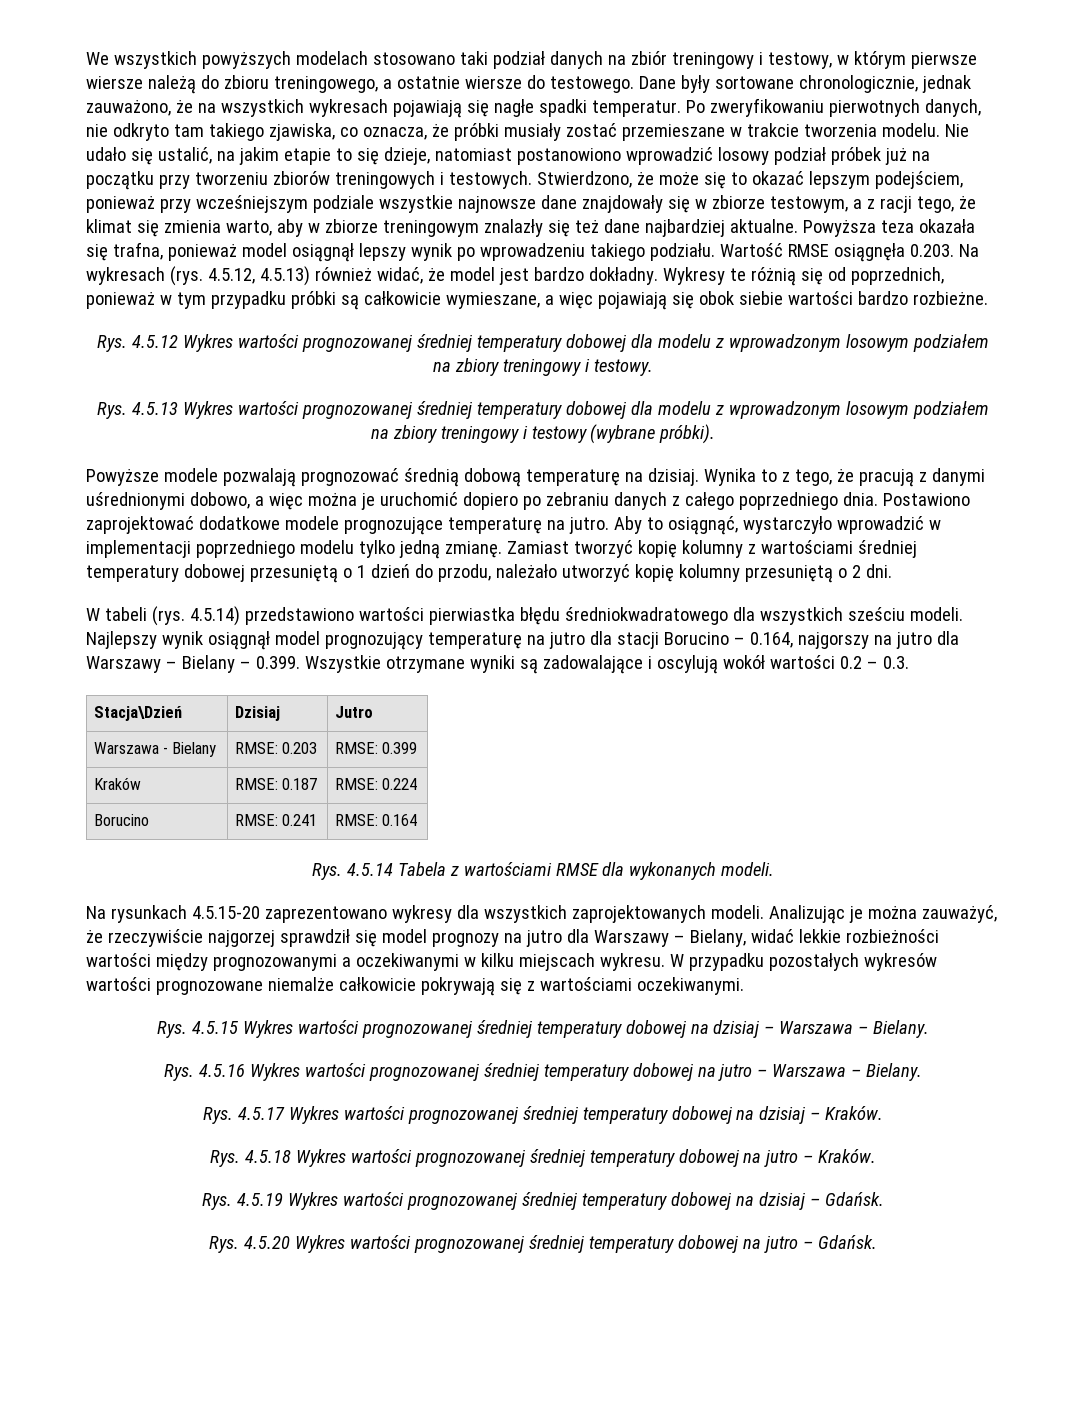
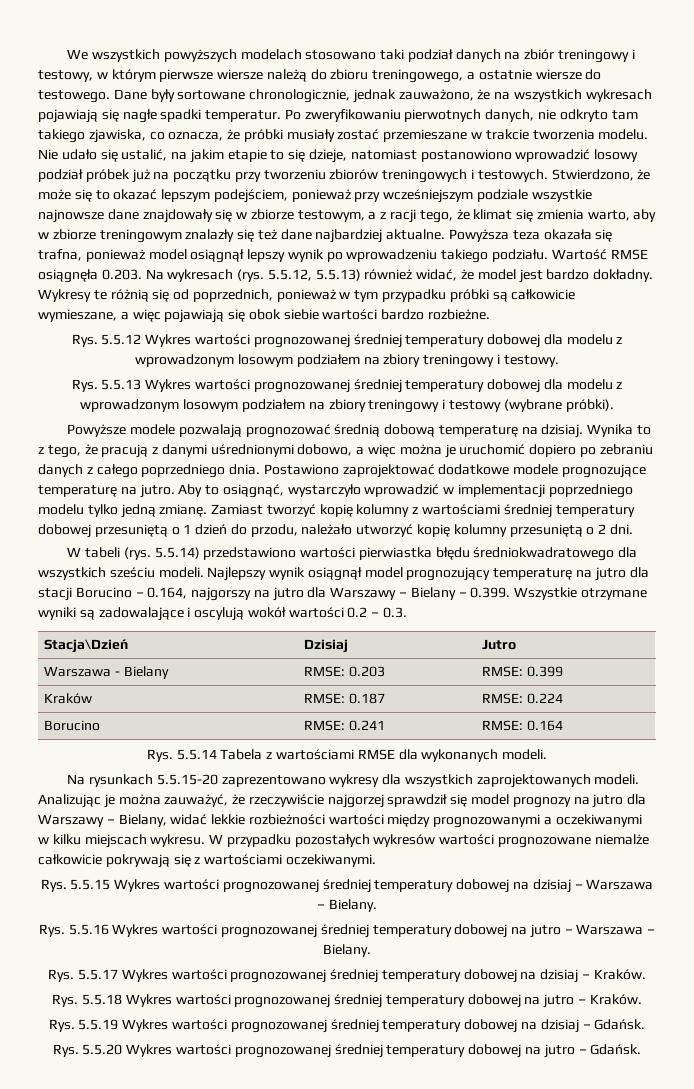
- 4.5.12, 4.5.13) również widać, że model jest bardzo dokładny.
+ 5.5.12, 5.5.13) również widać, że model jest bardzo dokładny.
- Rys. 4.5.12 Wykres wartości prognozowanej średniej temperatury dobowej dla modelu z wprowadzonym losowym podziałem na zbiory treningowy i testowy.
+ Rys. 5.5.12 Wykres wartości prognozowanej średniej temperatury dobowej dla modelu z wprowadzonym losowym podziałem na zbiory treningowy i testowy.
- Rys. 4.5.13 Wykres wartości prognozowanej średniej temperatury dobowej dla modelu z wprowadzonym losowym podziałem na zbiory treningowy i testowy (wybrane próbki).
+ Rys. 5.5.13 Wykres wartości prognozowanej średniej temperatury dobowej dla modelu z wprowadzonym losowym podziałem na zbiory treningowy i testowy (wybrane próbki).
- 4.5.14) przedstawiono wartości pierwiastka błędu średniokwadratowego dla wszystkich sześciu modeli.
+ 5.5.14) przedstawiono wartości pierwiastka błędu średniokwadratowego dla wszystkich sześciu modeli.
- Rys. 4.5.14 Tabela z wartościami RMSE dla wykonanych modeli.
+ Rys. 5.5.14 Tabela z wartościami RMSE dla wykonanych modeli.
- Na rysunkach 4.5.15-20 zaprezentowano wykresy dla wszystkich zaprojektowanych modeli.
+ Na rysunkach 5.5.15-20 zaprezentowano wykresy dla wszystkich zaprojektowanych modeli.
- Rys. 4.5.15 Wykres wartości prognozowanej średniej temperatury dobowej na dzisiaj – Warszawa – Bielany.
+ Rys. 5.5.15 Wykres wartości prognozowanej średniej temperatury dobowej na dzisiaj – Warszawa – Bielany.
- Rys. 4.5.16 Wykres wartości prognozowanej średniej temperatury dobowej na jutro – Warszawa – Bielany.
+ Rys. 5.5.16 Wykres wartości prognozowanej średniej temperatury dobowej na jutro – Warszawa – Bielany.
- Rys. 4.5.17 Wykres wartości prognozowanej średniej temperatury dobowej na dzisiaj – Kraków.
+ Rys. 5.5.17 Wykres wartości prognozowanej średniej temperatury dobowej na dzisiaj – Kraków.
- Rys. 4.5.18 Wykres wartości prognozowanej średniej temperatury dobowej na jutro – Kraków.
+ Rys. 5.5.18 Wykres wartości prognozowanej średniej temperatury dobowej na jutro – Kraków.
- Rys. 4.5.19 Wykres wartości prognozowanej średniej temperatury dobowej na dzisiaj – Gdańsk.
+ Rys. 5.5.19 Wykres wartości prognozowanej średniej temperatury dobowej na dzisiaj – Gdańsk.
- Rys. 4.5.20 Wykres wartości prognozowanej średniej temperatury dobowej na jutro – Gdańsk.
+ Rys. 5.5.20 Wykres wartości prognozowanej średniej temperatury dobowej na jutro – Gdańsk.

